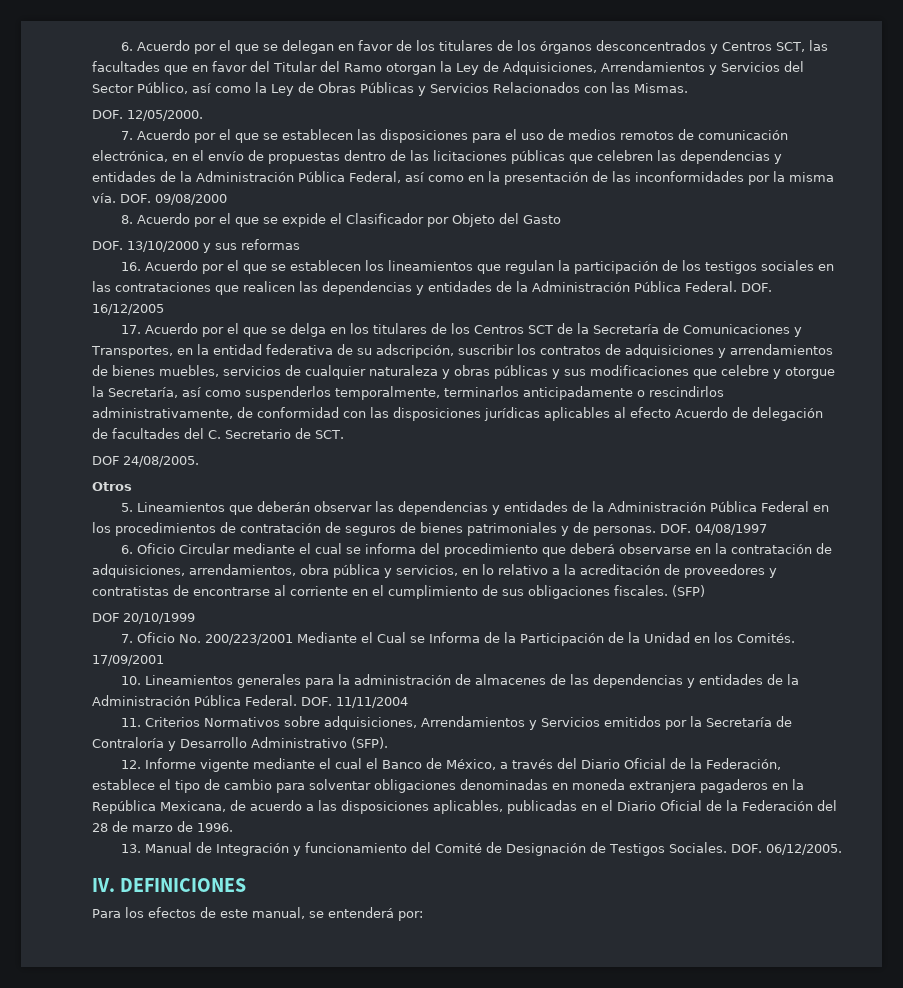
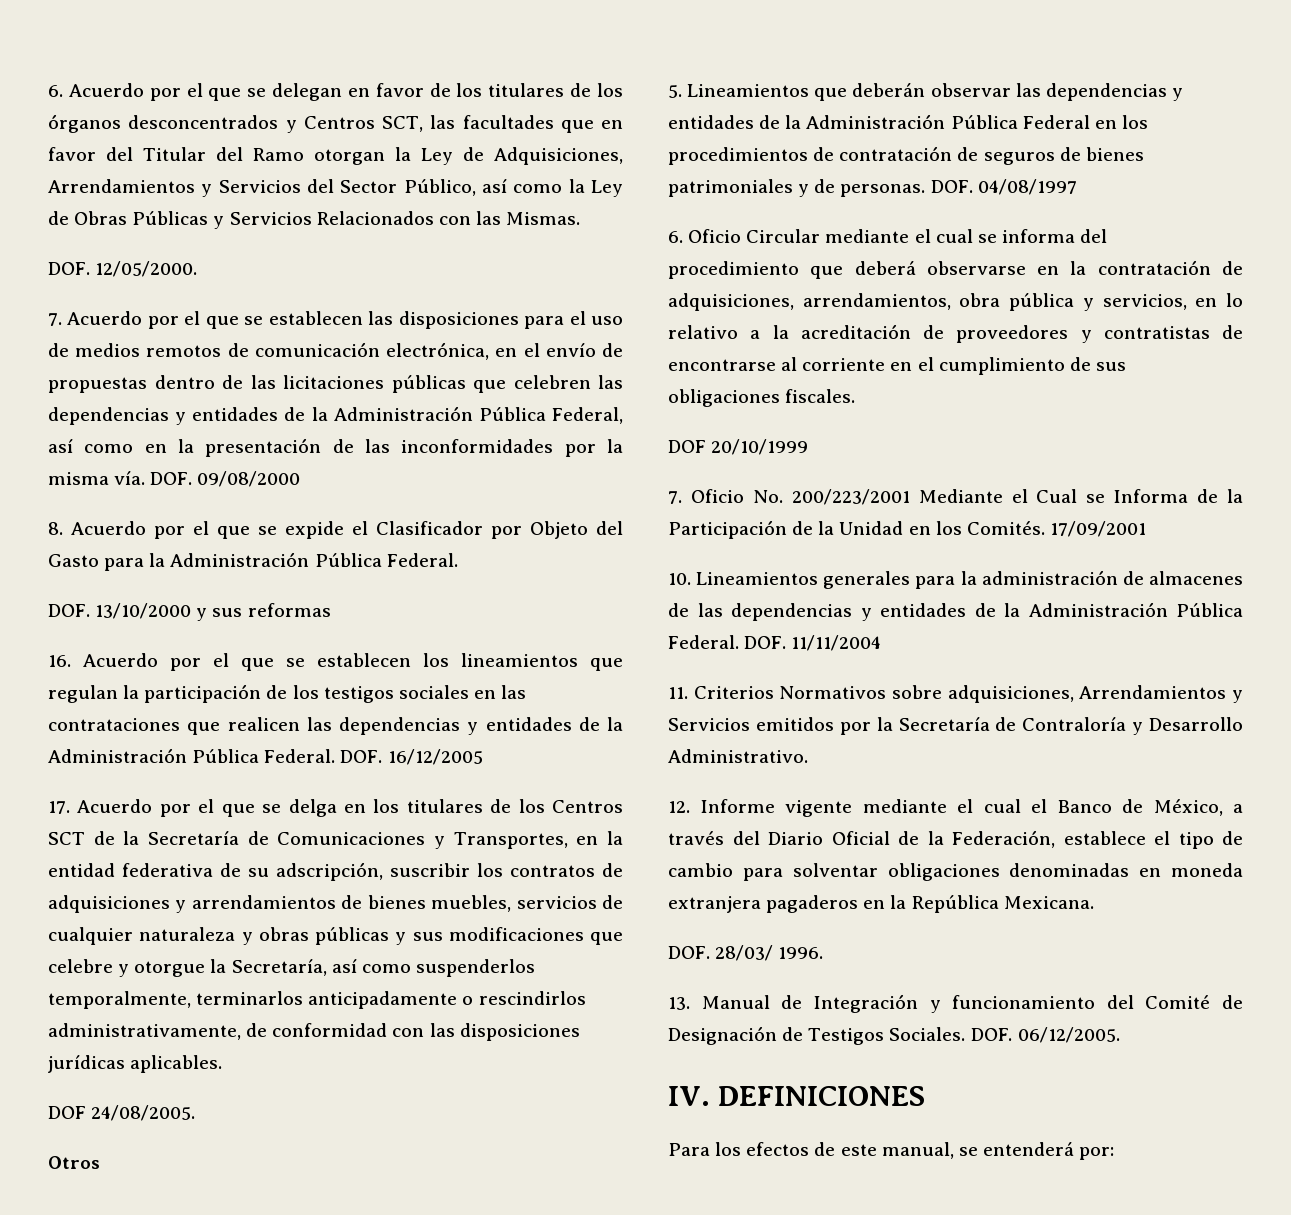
- 8. Acuerdo por el que se expide el Clasificador por Objeto del Gasto
+ 8. Acuerdo por el que se expide el Clasificador por Objeto del Gasto para la Administración Pública Federal.
- 17. Acuerdo por el que se delga en los titulares de los Centros SCT de la Secretaría de Comunicaciones y Transportes, en la entidad federativa de su adscripción, suscribir los contratos de adquisiciones y arrendamientos de bienes muebles, servicios de cualquier naturaleza y obras públicas y sus modificaciones que celebre y otorgue la Secretaría, así como suspenderlos temporalmente, terminarlos anticipadamente o rescindirlos administrativamente, de conformidad con las disposiciones jurídicas aplicables al efecto Acuerdo de delegación de facultades del C. Secretario de SCT.
+ 17. Acuerdo por el que se delga en los titulares de los Centros SCT de la Secretaría de Comunicaciones y Transportes, en la entidad federativa de su adscripción, suscribir los contratos de adquisiciones y arrendamientos de bienes muebles, servicios de cualquier naturaleza y obras públicas y sus modificaciones que celebre y otorgue la Secretaría, así como suspenderlos temporalmente, terminarlos anticipadamente o rescindirlos administrativamente, de conformidad con las disposiciones jurídicas aplicables.
- (SFP)
- 11. Criterios Normativos sobre adquisiciones, Arrendamientos y Servicios emitidos por la Secretaría de Contraloría y Desarrollo Administrativo (SFP).
+ 11. Criterios Normativos sobre adquisiciones, Arrendamientos y Servicios emitidos por la Secretaría de Contraloría y Desarrollo Administrativo.
- 12. Informe vigente mediante el cual el Banco de México, a través del Diario Oficial de la Federación, establece el tipo de cambio para solventar obligaciones denominadas en moneda extranjera pagaderos en la República Mexicana, de acuerdo a las disposiciones aplicables, publicadas en el Diario Oficial de la Federación del 28 de marzo de 1996.
+ 12. Informe vigente mediante el cual el Banco de México, a través del Diario Oficial de la Federación, establece el tipo de cambio para solventar obligaciones denominadas en moneda extranjera pagaderos en la República Mexicana.
+ DOF. 28/03/ 1996.

